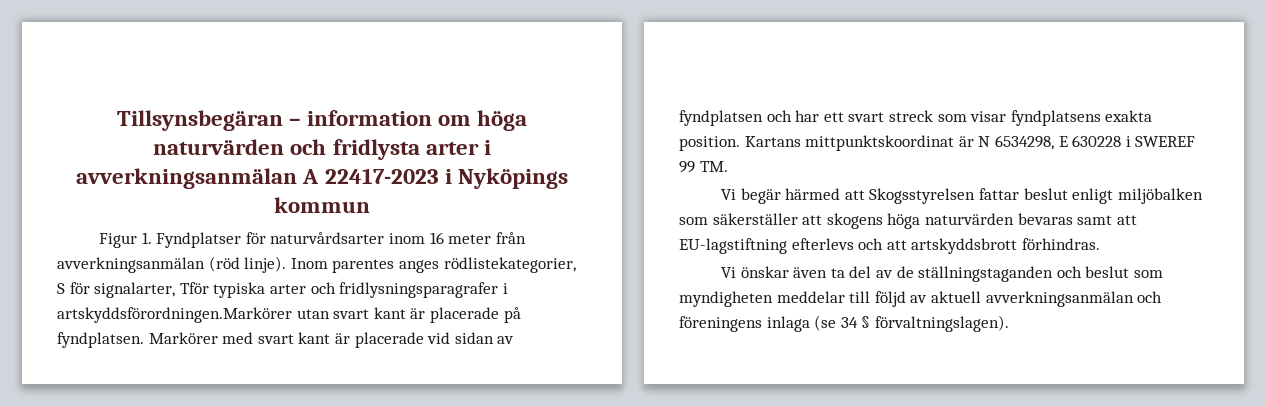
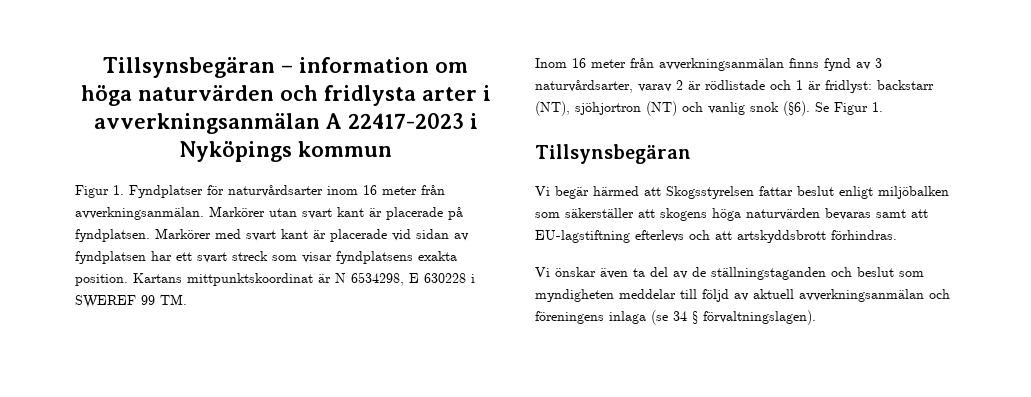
- Figur 1. Fyndplatser för naturvårdsarter inom 16 meter från avverkningsanmälan (röd linje). Inom parentes anges rödlistekategorier, S för signalarter, Tför typiska arter och fridlysningsparagrafer i artskyddsförordningen.Markörer utan svart kant är placerade på fyndplatsen.
+ Figur 1. Fyndplatser för naturvårdsarter inom 16 meter från avverkningsanmälan. Markörer utan svart kant är placerade på fyndplatsen.
- Markörer med svart kant är placerade vid sidan av fyndplatsen och har ett svart streck som visar fyndplatsens exakta position.
+ Markörer med svart kant är placerade vid sidan av fyndplatsen har ett svart streck som visar fyndplatsens exakta position.
+ Inom 16 meter från avverkningsanmälan finns fynd av 3 naturvårdsarter, varav 2 är rödlistade och 1 är fridlyst: backstarr (NT), sjöhjortron (NT) och vanlig snok (§6). Se Figur 1.
+ Tillsynsbegäran

